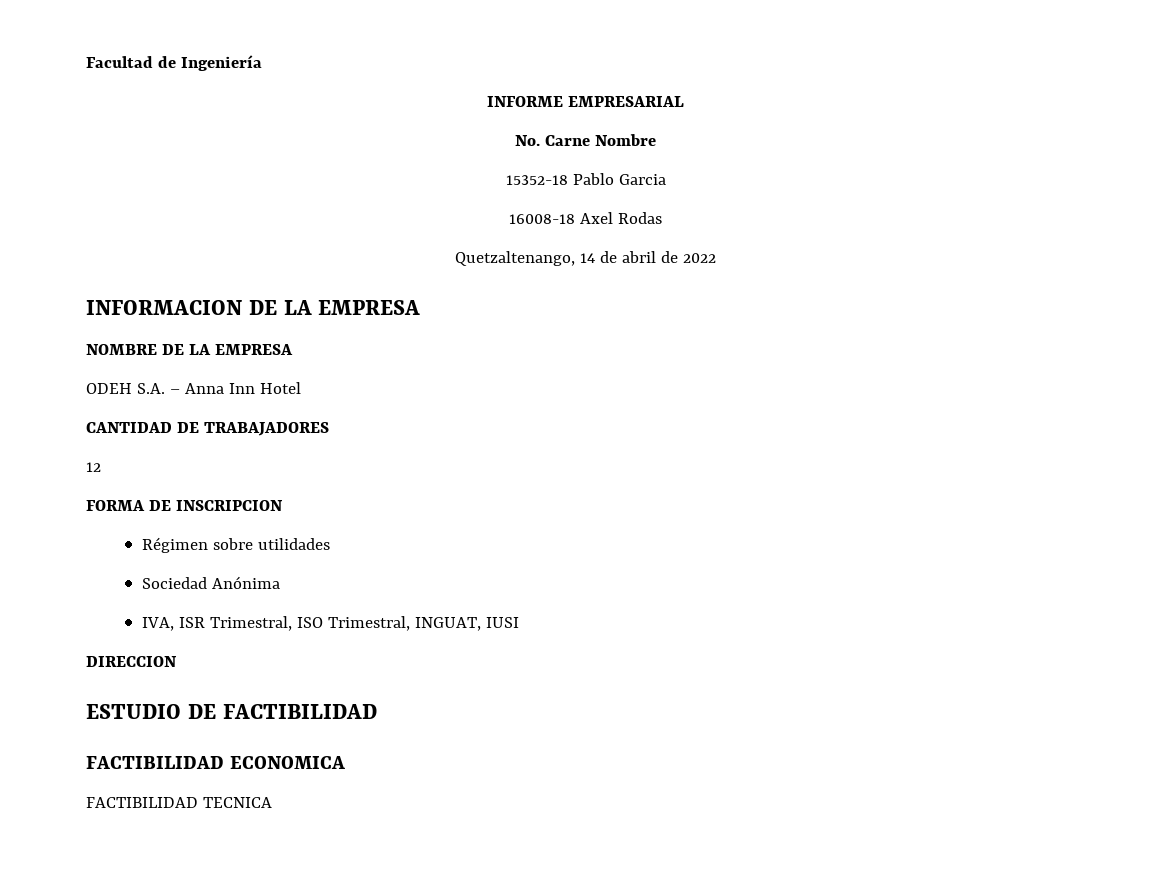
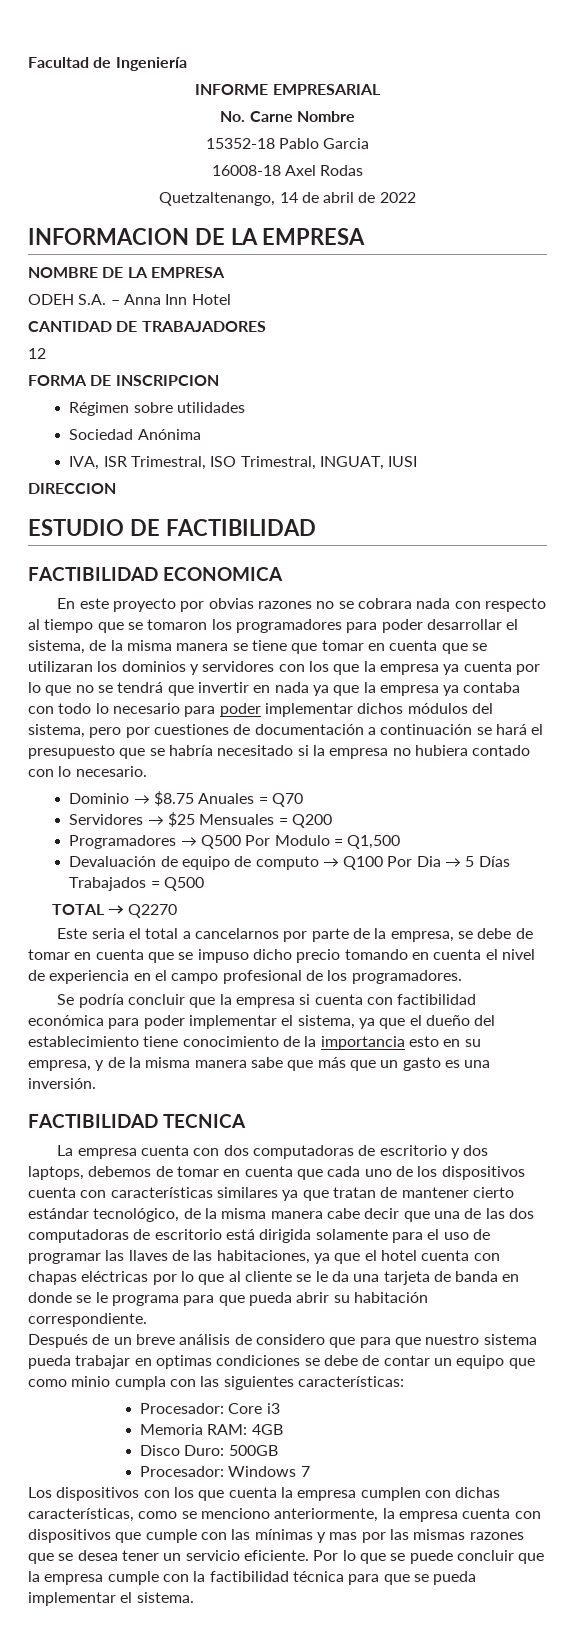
+ En este proyecto por obvias razones no se cobrara nada con respecto al tiempo que se tomaron los programadores para poder desarrollar el sistema, de la misma manera se tiene que tomar en cuenta que se utilizaran los dominios y servidores con los que la empresa ya cuenta por lo que no se tendrá que invertir en nada ya que la empresa ya contaba con todo lo necesario para poder implementar dichos módulos del sistema, pero por cuestiones de documentación a continuación se hará el presupuesto que se habría necesitado si la empresa no hubiera contado con lo necesario.
+ Dominio → $8.75 Anuales = Q70
+ Servidores → $25 Mensuales = Q200
+ Programadores → Q500 Por Modulo = Q1,500
+ Devaluación de equipo de computo → Q100 Por Dia → 5 Días Trabajados = Q500
+ TOTAL → Q2270
+ Este seria el total a cancelarnos por parte de la empresa, se debe de tomar en cuenta que se impuso dicho precio tomando en cuenta el nivel de experiencia en el campo profesional de los programadores.
+ Se podría concluir que la empresa si cuenta con factibilidad económica para poder implementar el sistema, ya que el dueño del establecimiento tiene conocimiento de la importancia esto en su empresa, y de la misma manera sabe que más que un gasto es una inversión.
  FACTIBILIDAD TECNICA
+ La empresa cuenta con dos computadoras de escritorio y dos laptops, debemos de tomar en cuenta que cada uno de los dispositivos cuenta con características similares ya que tratan de mantener cierto estándar tecnológico, de la misma manera cabe decir que una de las dos computadoras de escritorio está dirigida solamente para el uso de programar las llaves de las habitaciones, ya que el hotel cuenta con chapas eléctricas por lo que al cliente se le da una tarjeta de banda en donde se le programa para que pueda abrir su habitación correspondiente.
+ Después de un breve análisis de considero que para que nuestro sistema pueda trabajar en optimas condiciones se debe de contar un equipo que como minio cumpla con las siguientes características:
+ Procesador: Core i3
+ Memoria RAM: 4GB
+ Disco Duro: 500GB
+ Procesador: Windows 7
+ Los dispositivos con los que cuenta la empresa cumplen con dichas características, como se menciono anteriormente, la empresa cuenta con dispositivos que cumple con las mínimas y mas por las mismas razones que se desea tener un servicio eficiente. Por lo que se puede concluir que la empresa cumple con la factibilidad técnica para que se pueda implementar el sistema.

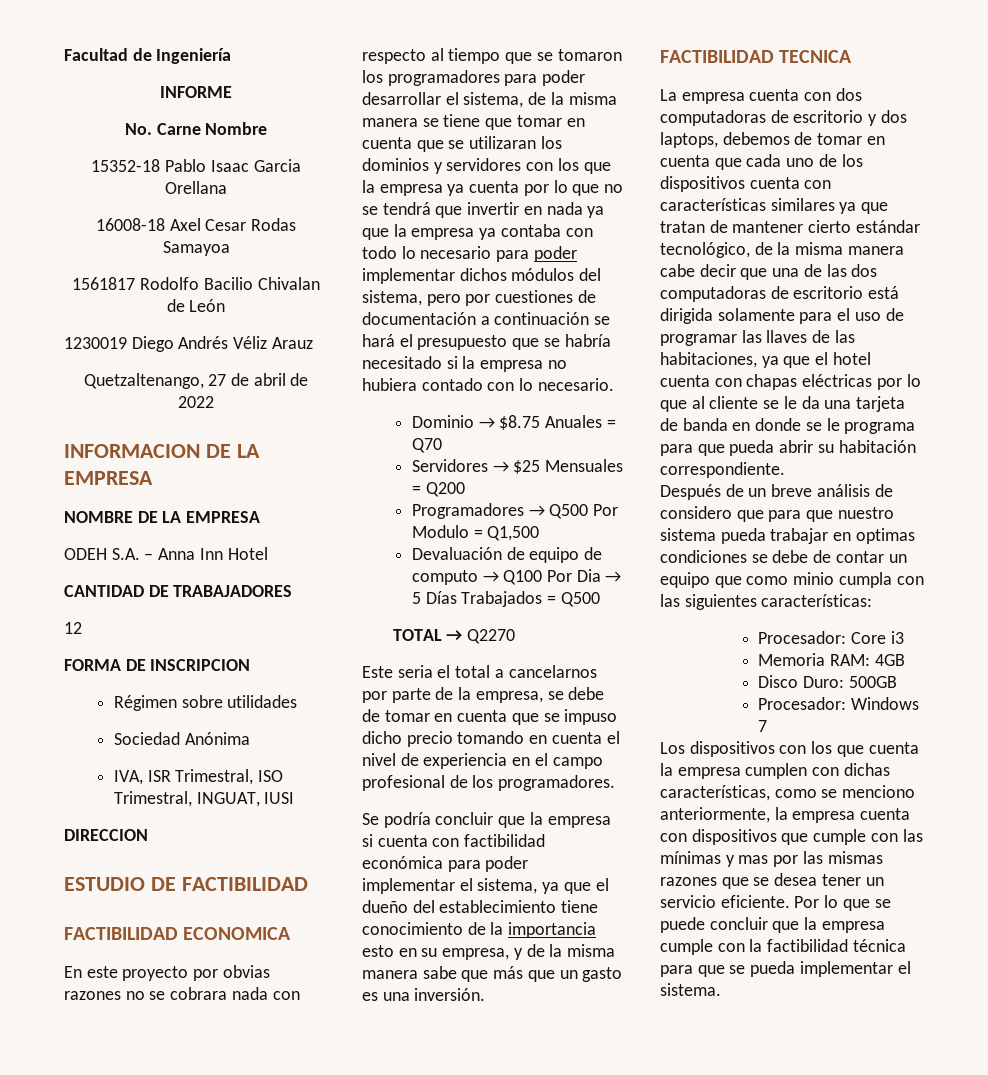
- INFORME EMPRESARIAL
+ INFORME
- 15352-18 Pablo Garcia
+ 15352-18 Pablo Isaac Garcia Orellana
- 16008-18 Axel Rodas
+ 16008-18 Axel Cesar Rodas Samayoa
+ 1561817 Rodolfo Bacilio Chivalan de León
+ 1230019 Diego Andrés Véliz Arauz
- Quetzaltenango, 14 de abril de 2022
+ Quetzaltenango, 27 de abril de 2022

